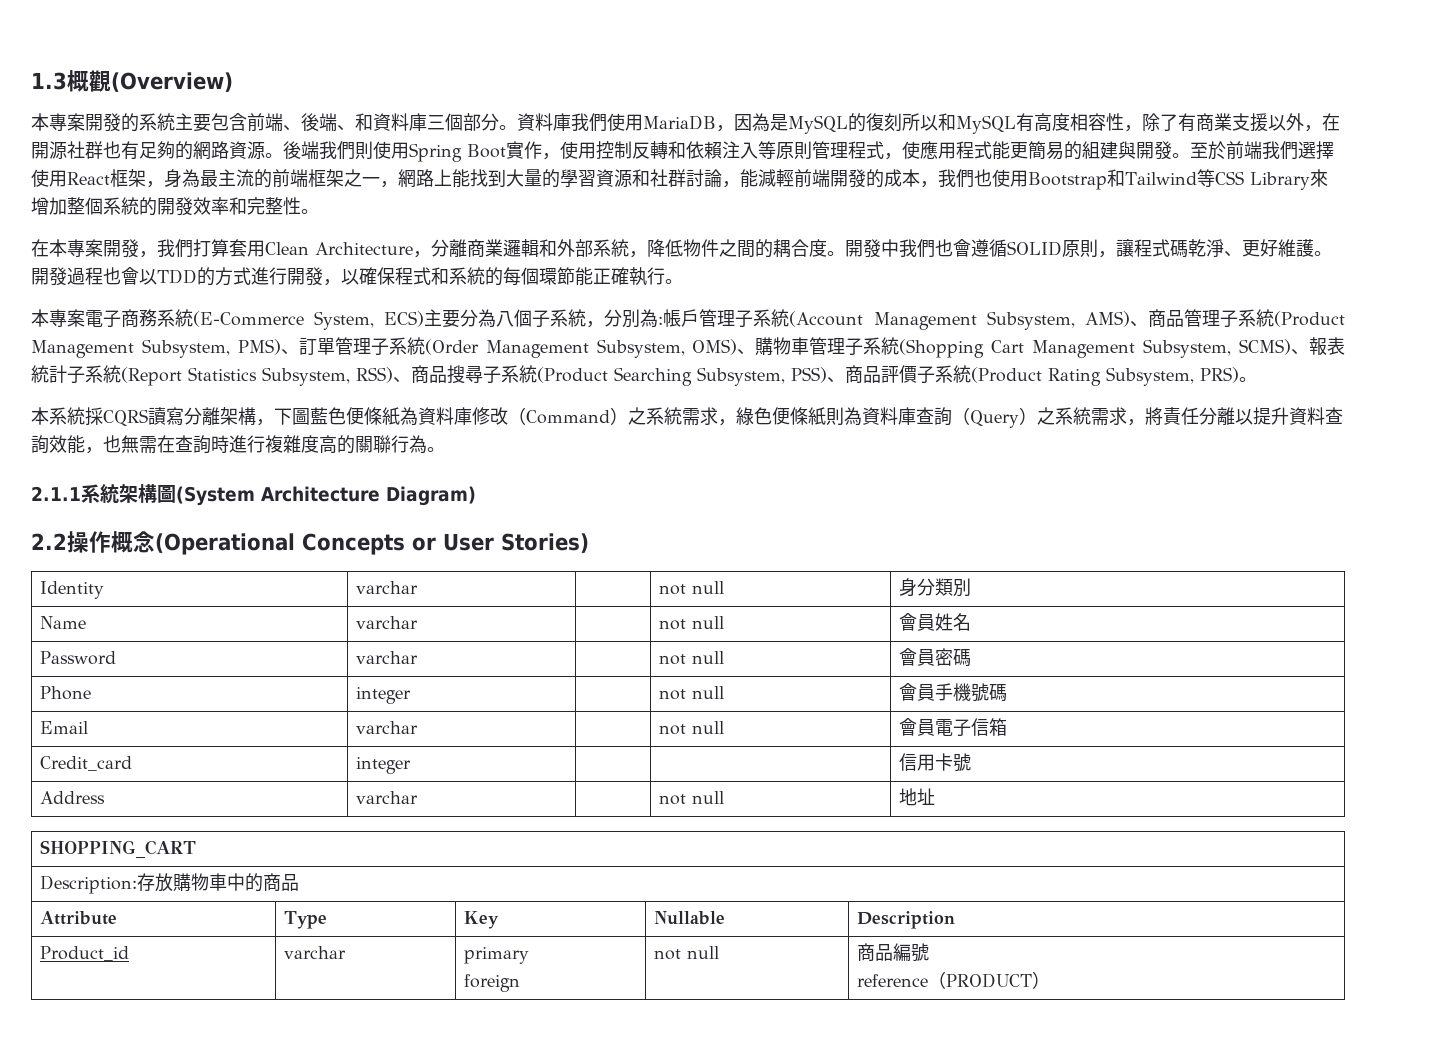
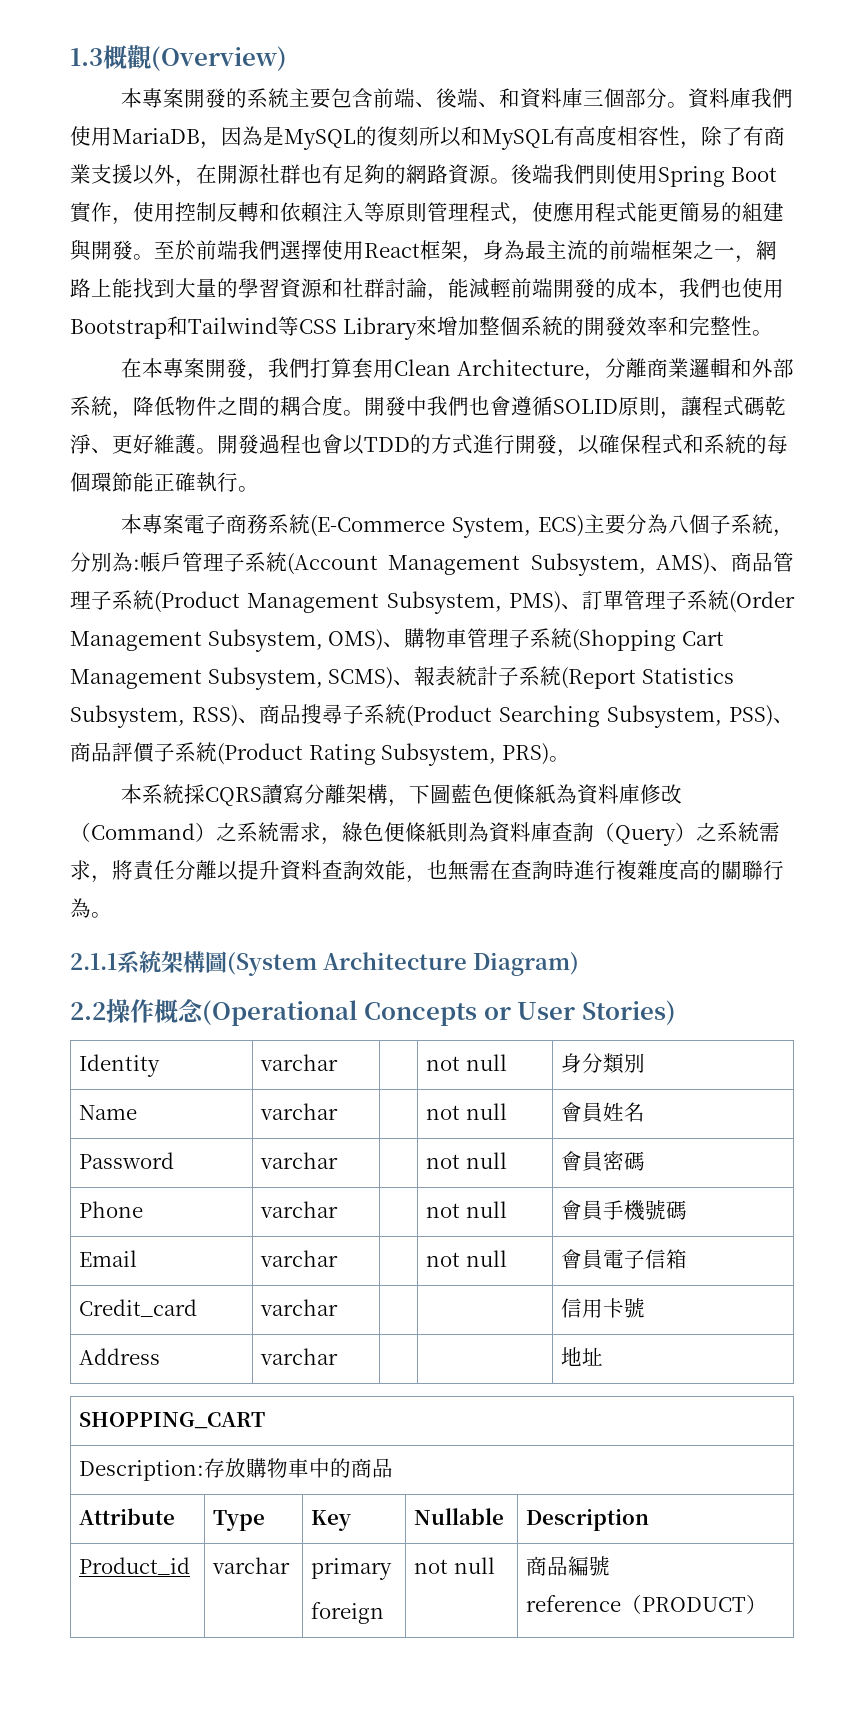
- Phone | integer | | not null | 會員手機號碼
+ Phone | varchar | | not null | 會員手機號碼
- Credit_card | integer | | | 信用卡號
+ Credit_card | varchar | | | 信用卡號
- Address | varchar | | not null | 地址
+ Address | varchar | | | 地址

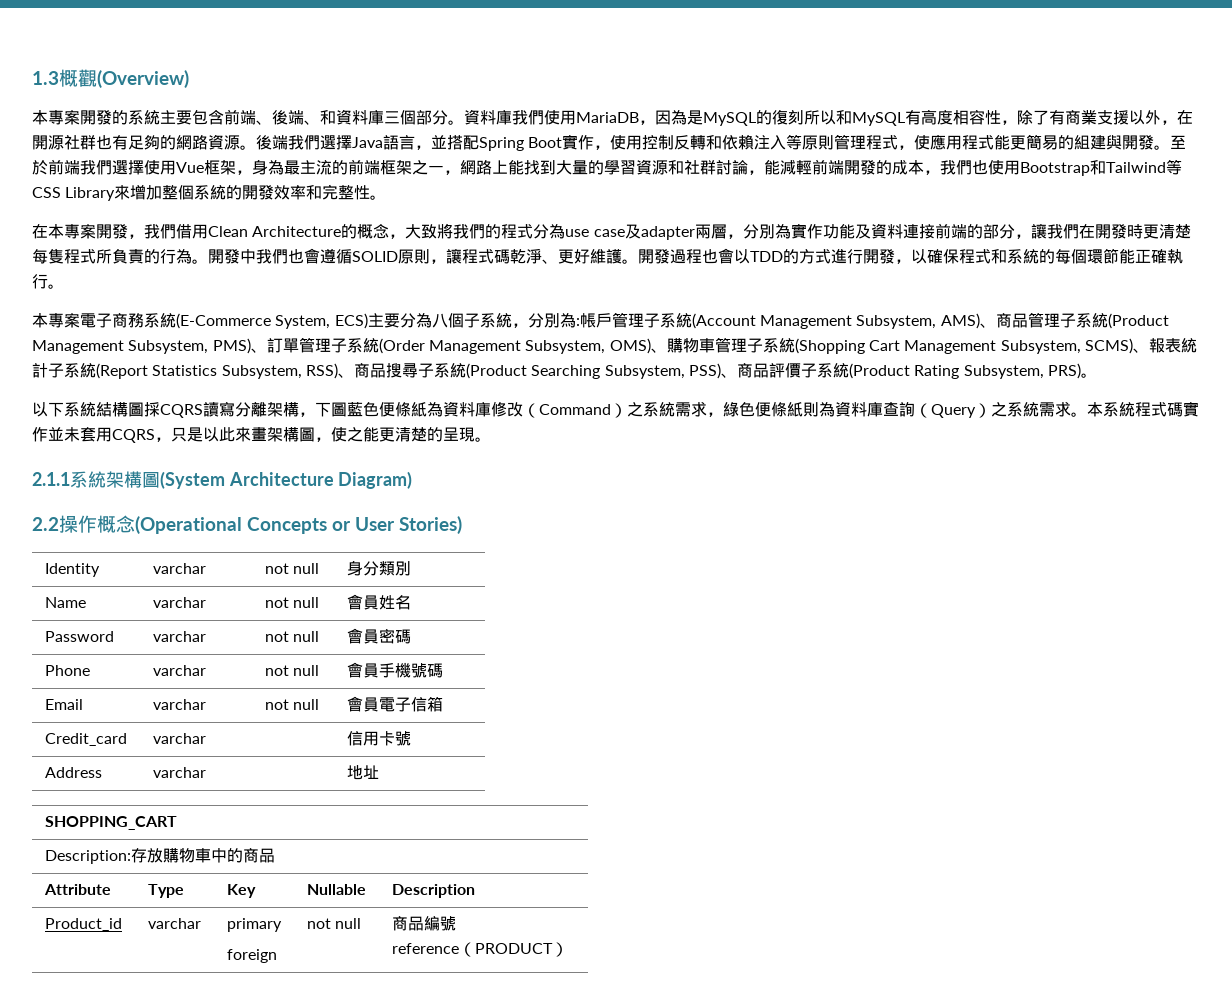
- 後端我們則使用Spring Boot實作，使用控制反轉和依賴注入等原則管理程式，使應用程式能更簡易的組建與開發。
+ 後端我們選擇Java語言，並搭配Spring Boot實作，使用控制反轉和依賴注入等原則管理程式，使應用程式能更簡易的組建與開發。
- 至於前端我們選擇使用React框架，身為最主流的前端框架之一，網路上能找到大量的學習資源和社群討論，能減輕前端開發的成本，我們也使用Bootstrap和Tailwind等CSS Library來增加整個系統的開發效率和完整性。
+ 至於前端我們選擇使用Vue框架，身為最主流的前端框架之一，網路上能找到大量的學習資源和社群討論，能減輕前端開發的成本，我們也使用Bootstrap和Tailwind等CSS Library來增加整個系統的開發效率和完整性。
- 在本專案開發，我們打算套用Clean Architecture，分離商業邏輯和外部系統，降低物件之間的耦合度。
+ 在本專案開發，我們借用Clean Architecture的概念，大致將我們的程式分為use case及adapter兩層，分別為實作功能及資料連接前端的部分，讓我們在開發時更清楚每隻程式所負責的行為。
- 本系統採CQRS讀寫分離架構，下圖藍色便條紙為資料庫修改（Command）之系統需求，綠色便條紙則為資料庫查詢（Query）之系統需求，將責任分離以提升資料查詢效能，也無需在查詢時進行複雜度高的關聯行為。
+ 以下系統結構圖採CQRS讀寫分離架構，下圖藍色便條紙為資料庫修改（Command）之系統需求，綠色便條紙則為資料庫查詢（Query）之系統需求。本系統程式碼實作並未套用CQRS，只是以此來畫架構圖，使之能更清楚的呈現。

